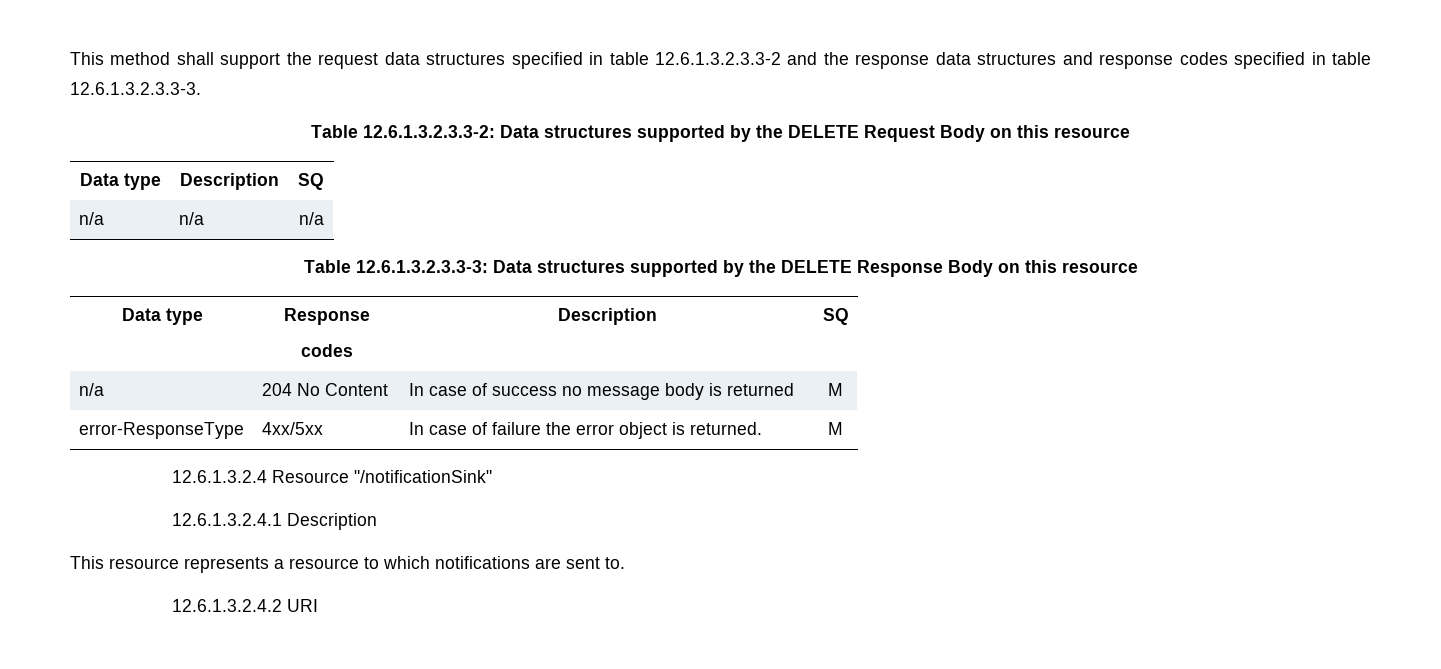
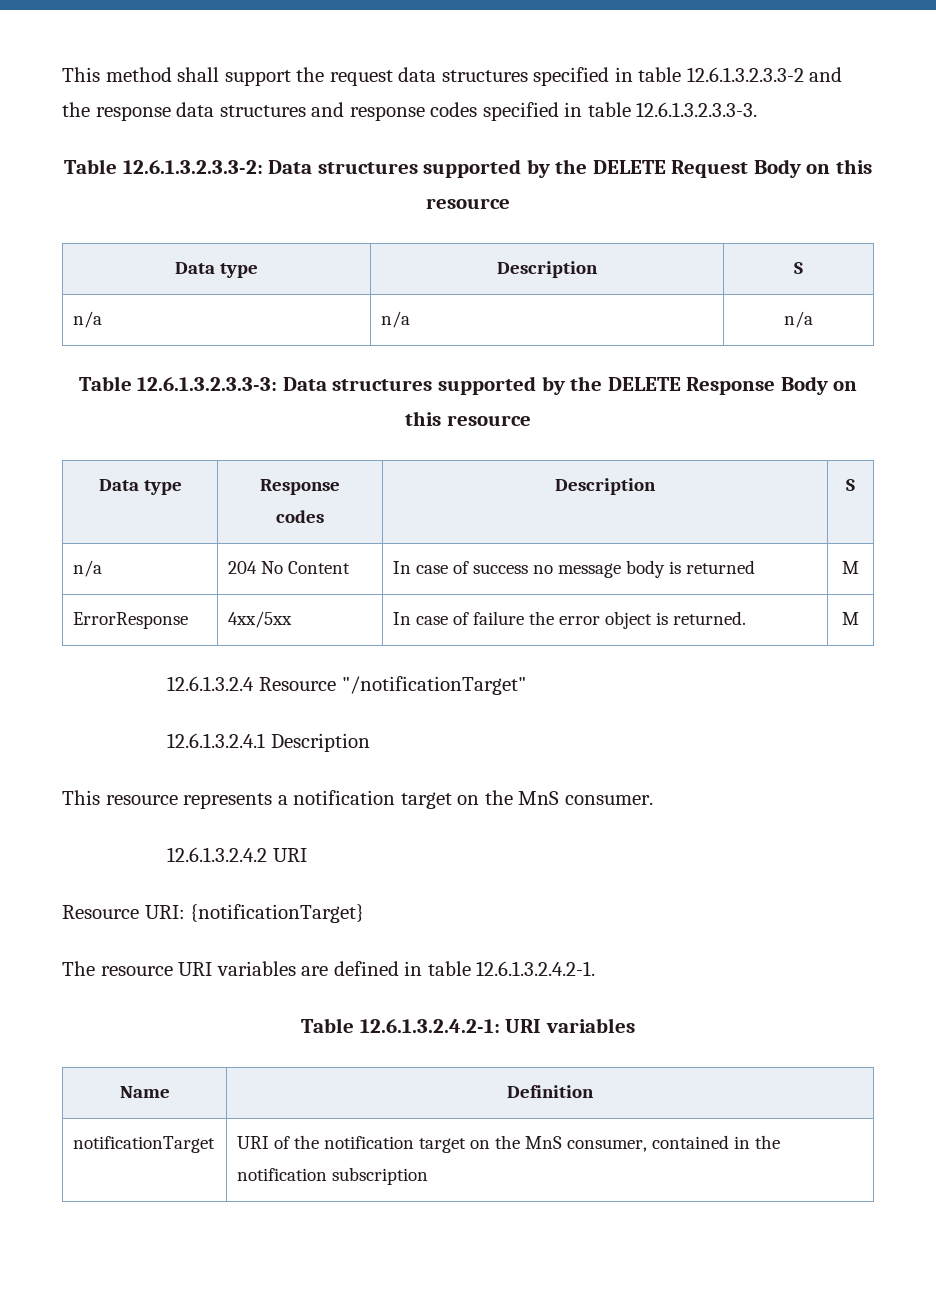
- Data type | Description | SQ
+ Data type | Description | S
  Data type | Response
- codes | Description | SQ
+ codes | Description | S
- error-ResponseType | 4xx/5xx | In case of failure the error object is returned. | M
+ ErrorResponse | 4xx/5xx | In case of failure the error object is returned. | M
- 12.6.1.3.2.4 Resource "/notificationSink"
+ 12.6.1.3.2.4 Resource "/notificationTarget"
- This resource represents a resource to which notifications are sent to.
+ This resource represents a notification target on the MnS consumer.
  12.6.1.3.2.4.2 URI
+ Resource URI: {notificationTarget}
+ The resource URI variables are defined in table 12.6.1.3.2.4.2-1.
+ Table 12.6.1.3.2.4.2-1: URI variables
+ Name | Definition
+ notificationTarget | URI of the notification target on the MnS consumer, contained in the notification subscription

